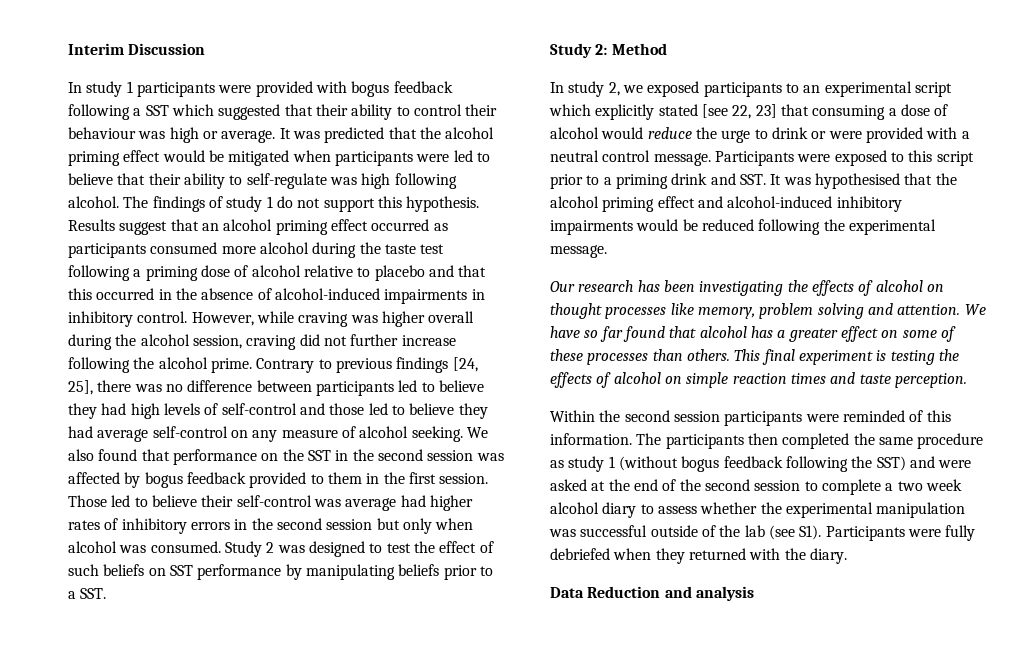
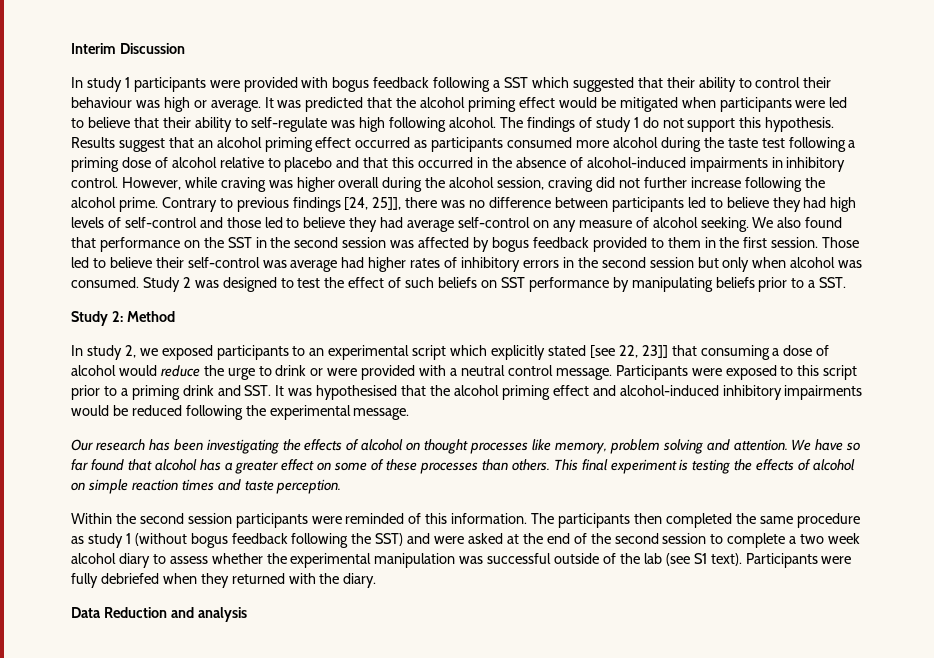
- Contrary to previous findings [24, 25], there was no difference between participants led to believe they had high levels of self-control and those led to believe they had average self-control on any measure of alcohol seeking.
+ Contrary to previous findings [24, 25]], there was no difference between participants led to believe they had high levels of self-control and those led to believe they had average self-control on any measure of alcohol seeking.
- In study 2, we exposed participants to an experimental script which explicitly stated [see 22, 23] that consuming a dose of alcohol would reduce the urge to drink or were provided with a neutral control message.
+ In study 2, we exposed participants to an experimental script which explicitly stated [see 22, 23]] that consuming a dose of alcohol would reduce the urge to drink or were provided with a neutral control message.
- The participants then completed the same procedure as study 1 (without bogus feedback following the SST) and were asked at the end of the second session to complete a two week alcohol diary to assess whether the experimental manipulation was successful outside of the lab (see S1). Participants were fully debriefed when they returned with the diary.
+ The participants then completed the same procedure as study 1 (without bogus feedback following the SST) and were asked at the end of the second session to complete a two week alcohol diary to assess whether the experimental manipulation was successful outside of the lab (see S1 text). Participants were fully debriefed when they returned with the diary.

